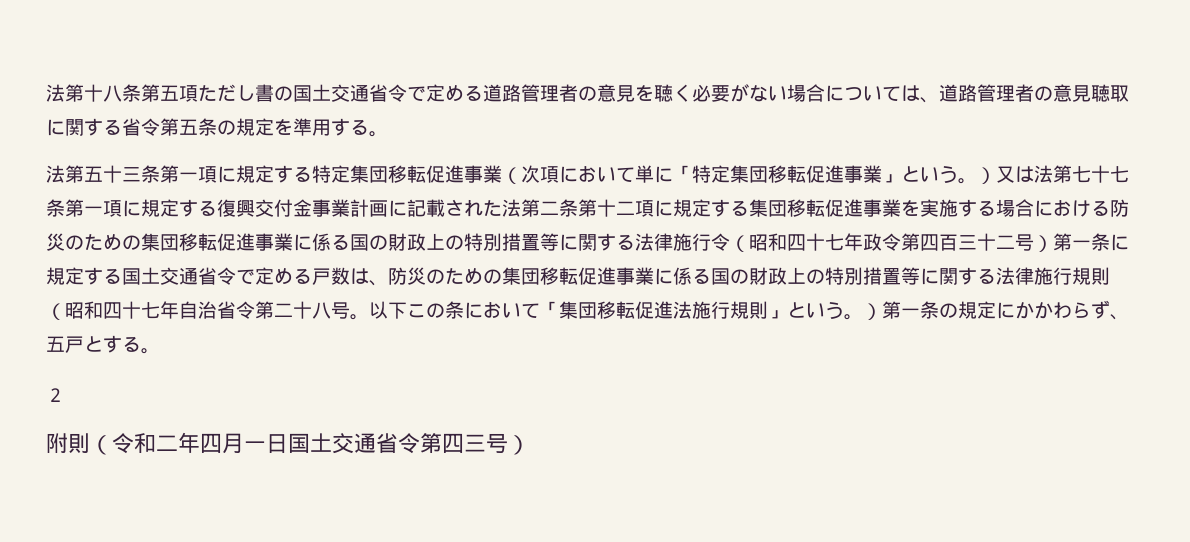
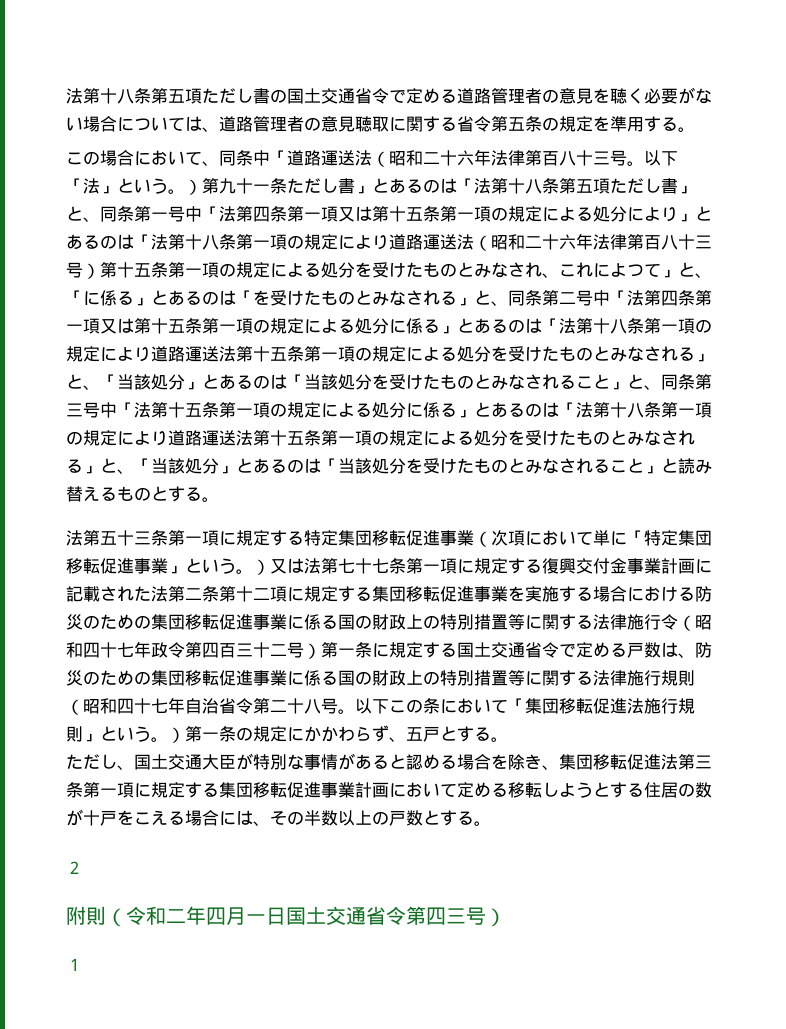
+ この場合において、同条中「道路運送法（昭和二十六年法律第百八十三号。以下「法」という。）第九十一条ただし書」とあるのは「法第十八条第五項ただし書」と、同条第一号中「法第四条第一項又は第十五条第一項の規定による処分により」とあるのは「法第十八条第一項の規定により道路運送法（昭和二十六年法律第百八十三号）第十五条第一項の規定による処分を受けたものとみなされ、これによつて」と、「に係る」とあるのは「を受けたものとみなされる」と、同条第二号中「法第四条第一項又は第十五条第一項の規定による処分に係る」とあるのは「法第十八条第一項の規定により道路運送法第十五条第一項の規定による処分を受けたものとみなされる」と、「当該処分」とあるのは「当該処分を受けたものとみなされること」と、同条第三号中「法第十五条第一項の規定による処分に係る」とあるのは「法第十八条第一項の規定により道路運送法第十五条第一項の規定による処分を受けたものとみなされる」と、「当該処分」とあるのは「当該処分を受けたものとみなされること」と読み替えるものとする。
+ ただし、国土交通大臣が特別な事情があると認める場合を除き、集団移転促進法第三条第一項に規定する集団移転促進事業計画において定める移転しようとする住居の数が十戸をこえる場合には、その半数以上の戸数とする。
+ １

